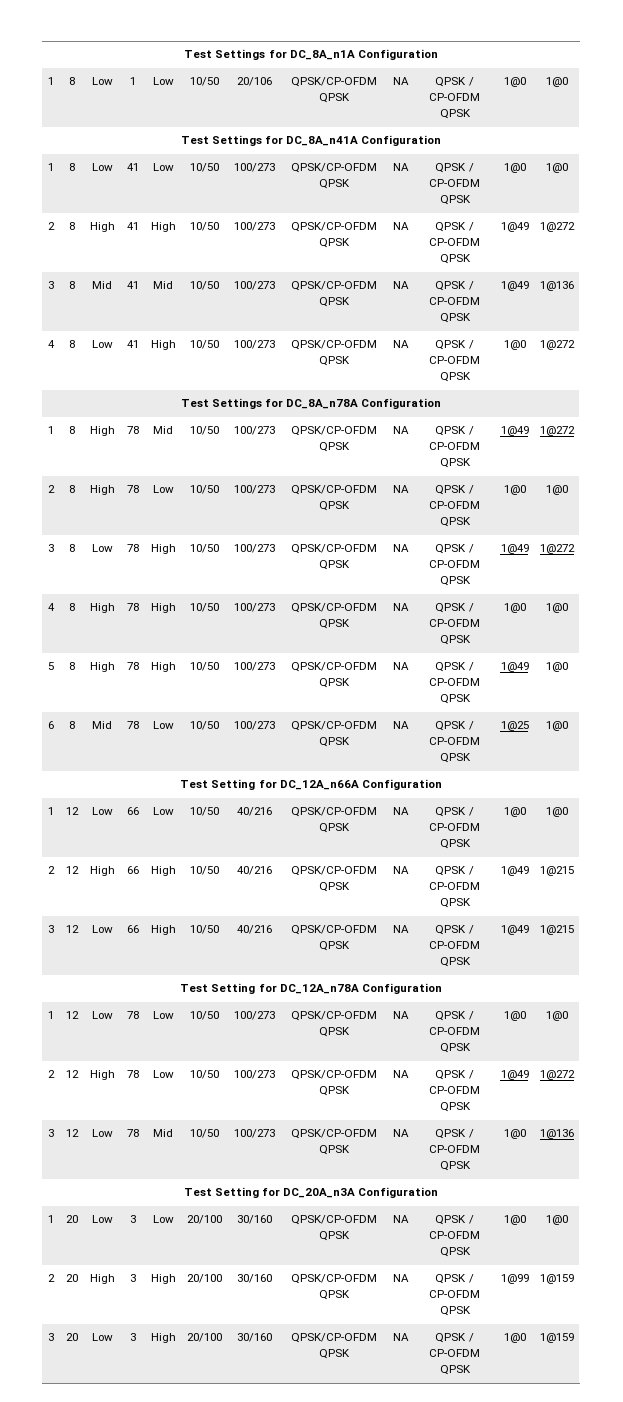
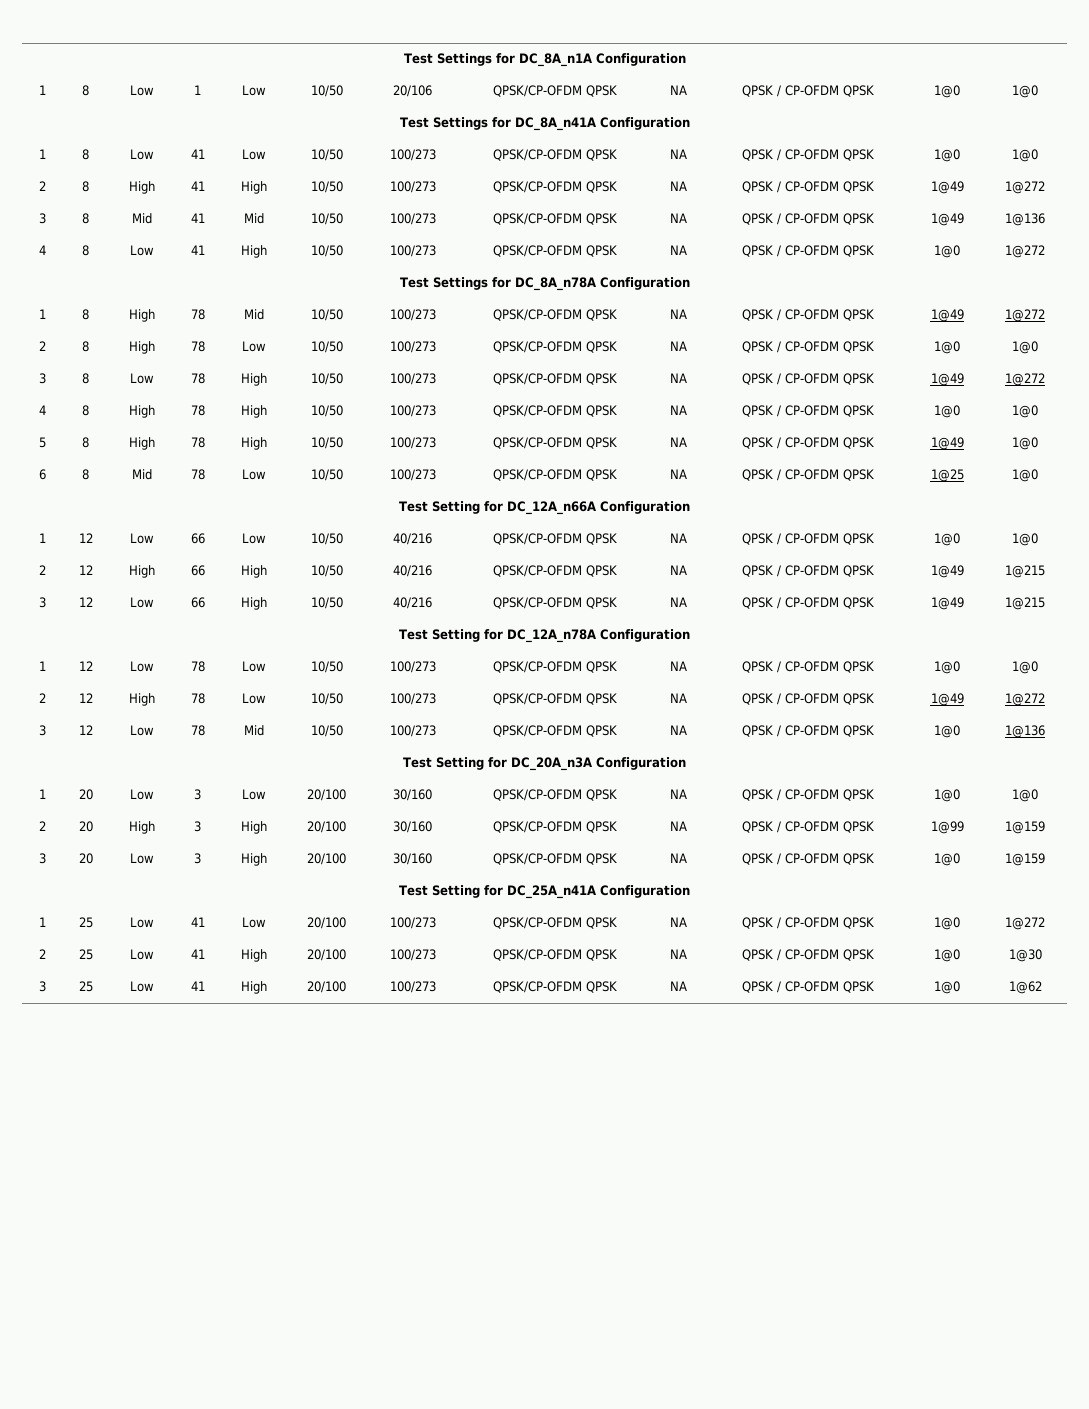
+ Test Setting for DC_25A_n41A Configuration
+ 1 | 25 | Low | 41 | Low | 20/100 | 100/273 | QPSK/CP-OFDM QPSK | NA | QPSK / CP-OFDM QPSK | 1@0 | 1@272
+ 2 | 25 | Low | 41 | High | 20/100 | 100/273 | QPSK/CP-OFDM QPSK | NA | QPSK / CP-OFDM QPSK | 1@0 | 1@30
+ 3 | 25 | Low | 41 | High | 20/100 | 100/273 | QPSK/CP-OFDM QPSK | NA | QPSK / CP-OFDM QPSK | 1@0 | 1@62

